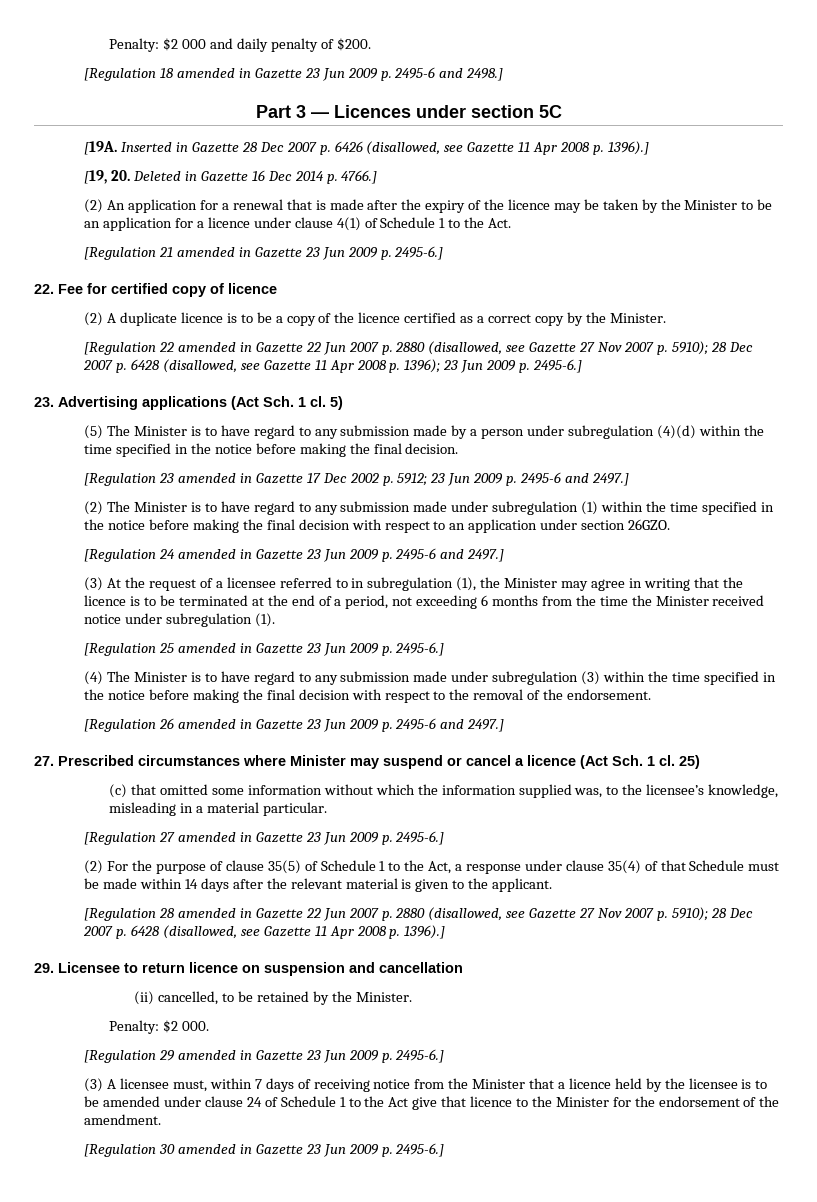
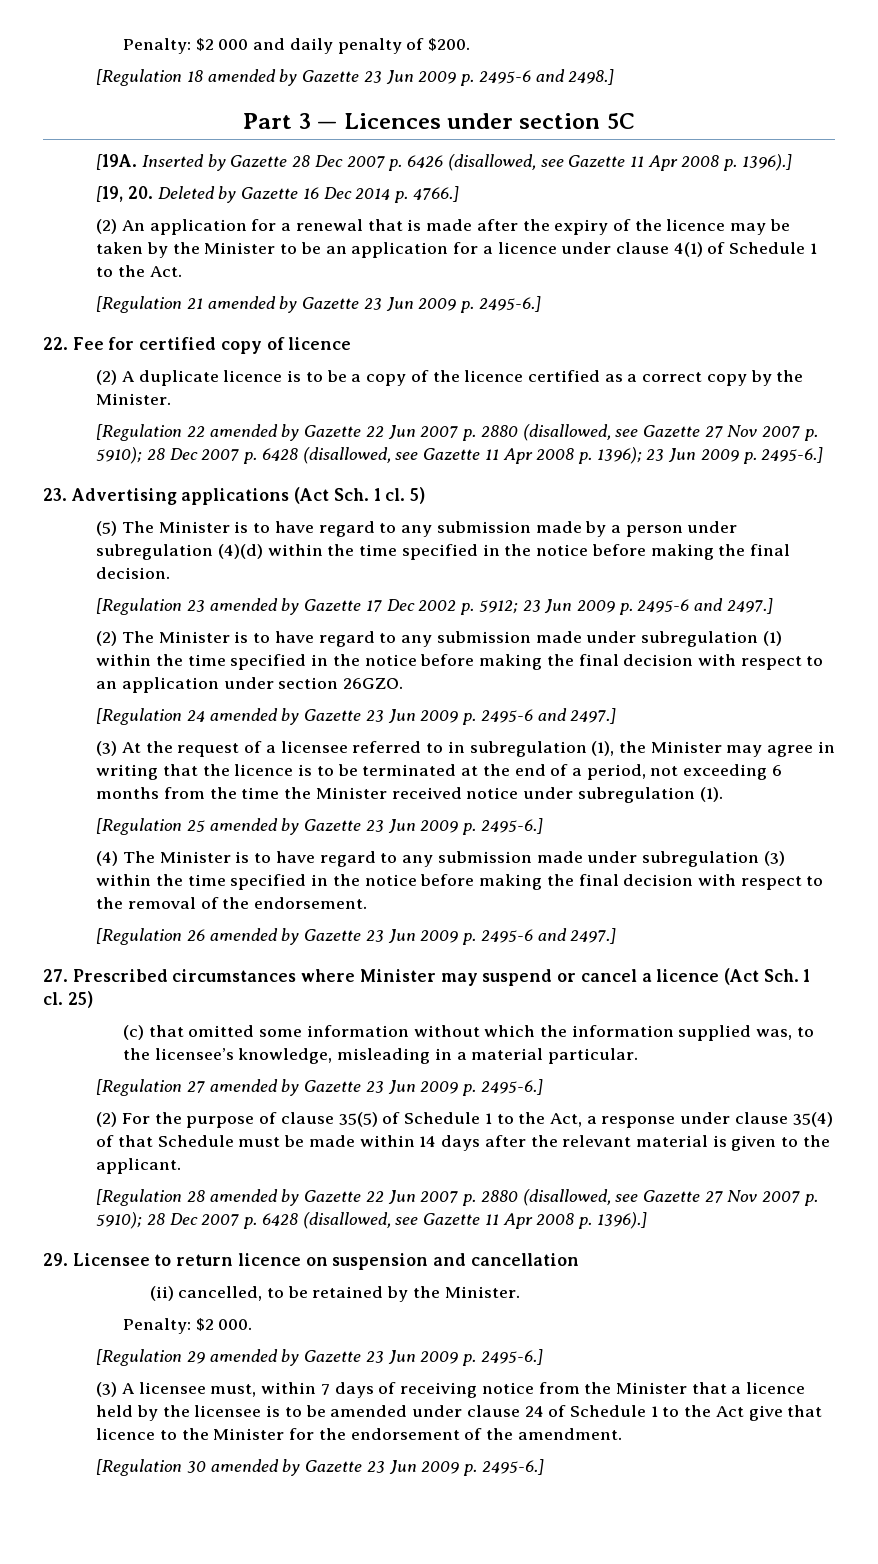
- [Regulation 18 amended in Gazette 23 Jun 2009 p. 2495-6 and 2498.]
+ [Regulation 18 amended by Gazette 23 Jun 2009 p. 2495-6 and 2498.]
- Inserted in Gazette 28 Dec 2007 p. 6426 (disallowed, see Gazette 11 Apr 2008 p. 1396).]
+ Inserted by Gazette 28 Dec 2007 p. 6426 (disallowed, see Gazette 11 Apr 2008 p. 1396).]
- [19, 20. Deleted in Gazette 16 Dec 2014 p. 4766.]
+ [19, 20. Deleted by Gazette 16 Dec 2014 p. 4766.]
- [Regulation 21 amended in Gazette 23 Jun 2009 p. 2495-6.]
+ [Regulation 21 amended by Gazette 23 Jun 2009 p. 2495-6.]
- [Regulation 22 amended in Gazette 22 Jun 2007 p. 2880 (disallowed, see Gazette 27 Nov 2007 p. 5910); 28 Dec 2007 p. 6428 (disallowed, see Gazette 11 Apr 2008 p. 1396); 23 Jun 2009 p. 2495-6.]
+ [Regulation 22 amended by Gazette 22 Jun 2007 p. 2880 (disallowed, see Gazette 27 Nov 2007 p. 5910); 28 Dec 2007 p. 6428 (disallowed, see Gazette 11 Apr 2008 p. 1396); 23 Jun 2009 p. 2495-6.]
- [Regulation 23 amended in Gazette 17 Dec 2002 p. 5912; 23 Jun 2009 p. 2495-6 and 2497.]
+ [Regulation 23 amended by Gazette 17 Dec 2002 p. 5912; 23 Jun 2009 p. 2495-6 and 2497.]
- [Regulation 24 amended in Gazette 23 Jun 2009 p. 2495-6 and 2497.]
+ [Regulation 24 amended by Gazette 23 Jun 2009 p. 2495-6 and 2497.]
- [Regulation 25 amended in Gazette 23 Jun 2009 p. 2495-6.]
+ [Regulation 25 amended by Gazette 23 Jun 2009 p. 2495-6.]
- [Regulation 26 amended in Gazette 23 Jun 2009 p. 2495-6 and 2497.]
+ [Regulation 26 amended by Gazette 23 Jun 2009 p. 2495-6 and 2497.]
- [Regulation 27 amended in Gazette 23 Jun 2009 p. 2495-6.]
+ [Regulation 27 amended by Gazette 23 Jun 2009 p. 2495-6.]
- [Regulation 28 amended in Gazette 22 Jun 2007 p. 2880 (disallowed, see Gazette 27 Nov 2007 p. 5910); 28 Dec 2007 p. 6428 (disallowed, see Gazette 11 Apr 2008 p. 1396).]
+ [Regulation 28 amended by Gazette 22 Jun 2007 p. 2880 (disallowed, see Gazette 27 Nov 2007 p. 5910); 28 Dec 2007 p. 6428 (disallowed, see Gazette 11 Apr 2008 p. 1396).]
- [Regulation 29 amended in Gazette 23 Jun 2009 p. 2495-6.]
+ [Regulation 29 amended by Gazette 23 Jun 2009 p. 2495-6.]
- [Regulation 30 amended in Gazette 23 Jun 2009 p. 2495-6.]
+ [Regulation 30 amended by Gazette 23 Jun 2009 p. 2495-6.]

